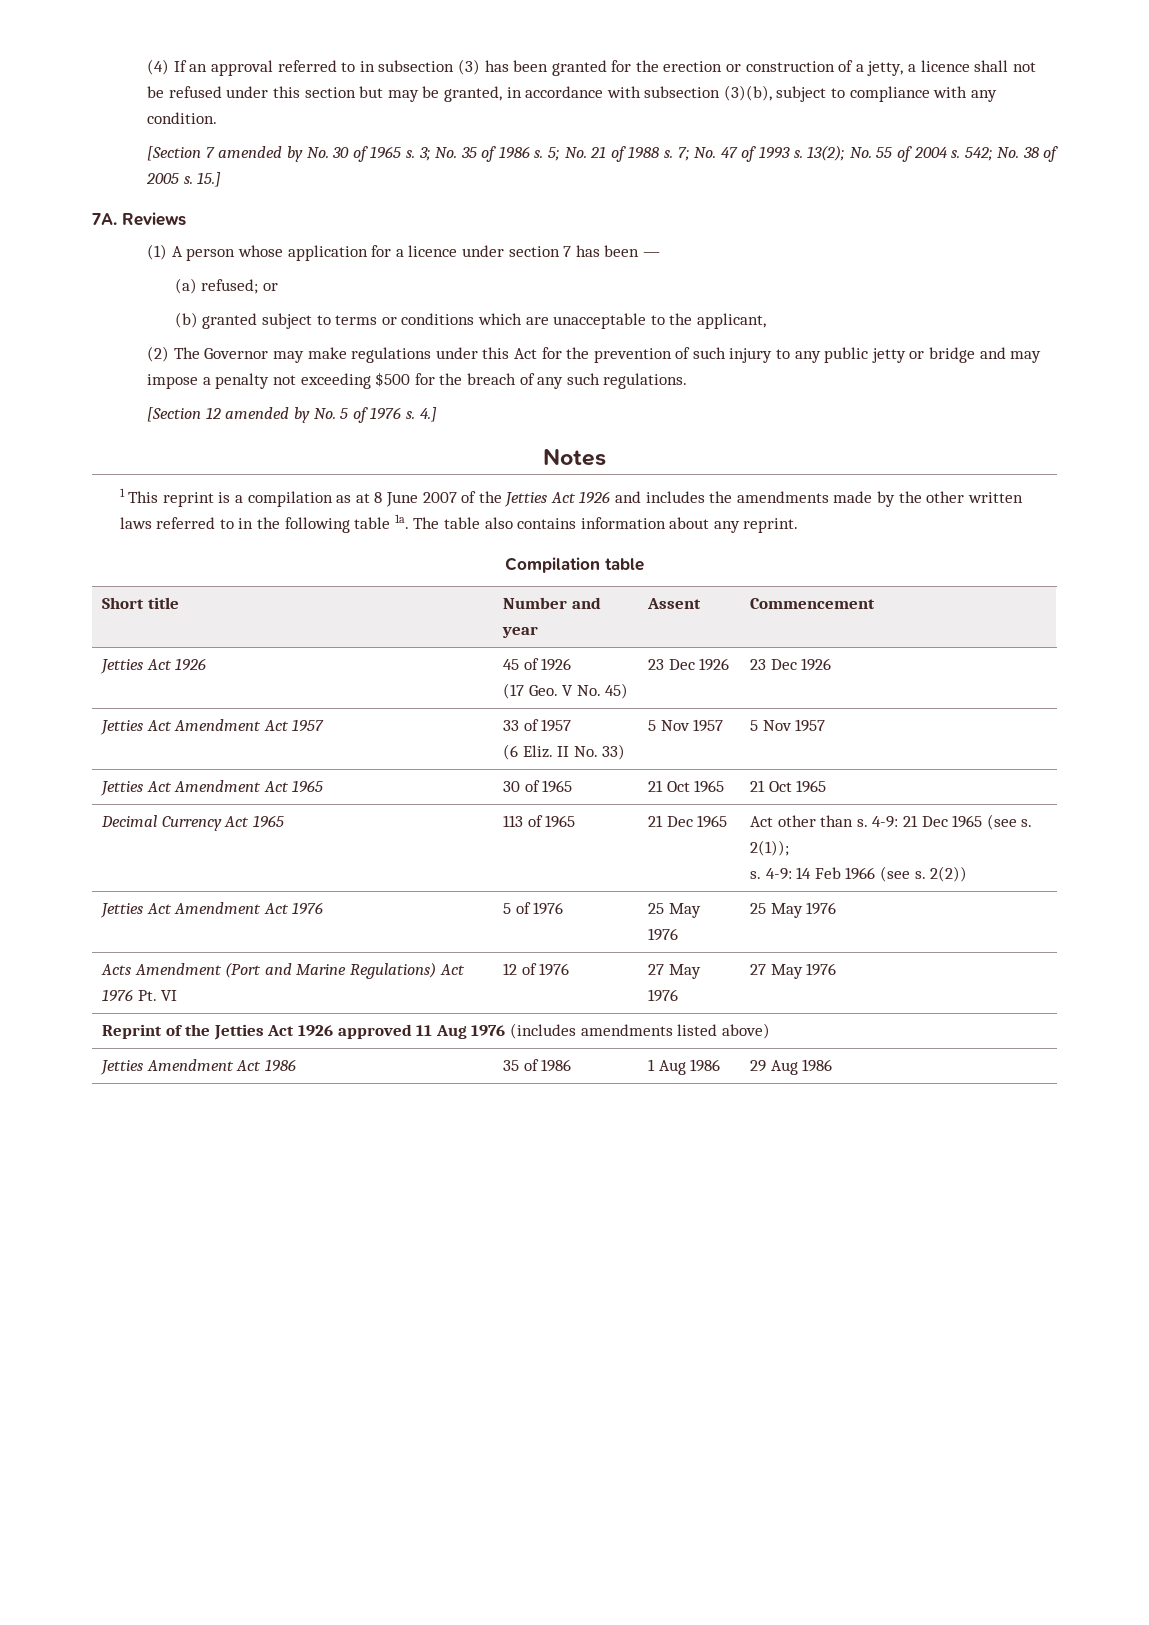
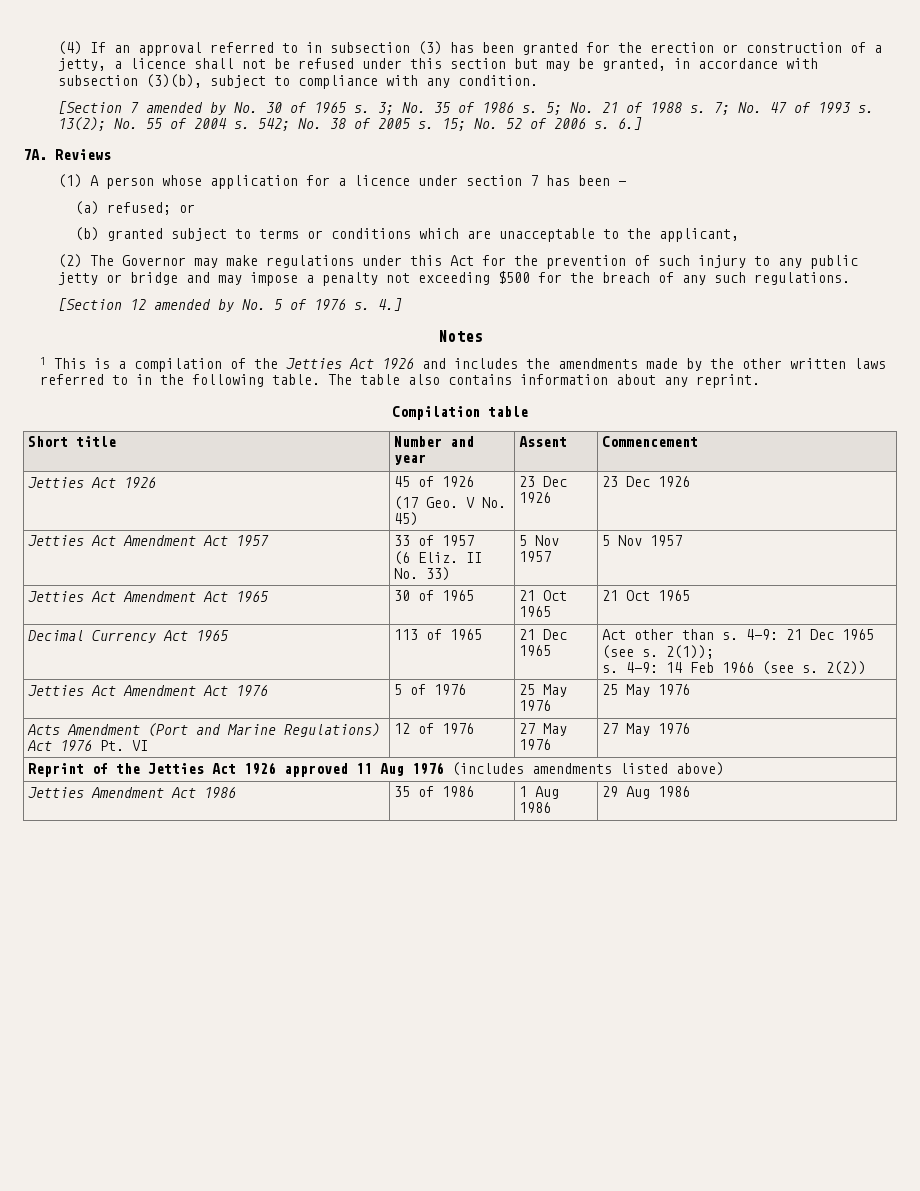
- 15.]
+ 15; No. 52 of 2006 s. 6.]
- 1 This reprint is a compilation as at 8 June 2007 of the Jetties Act 1926 and includes the amendments made by the other written laws referred to in the following table 1a.
+ 1 This is a compilation of the Jetties Act 1926 and includes the amendments made by the other written laws referred to in the following table.

